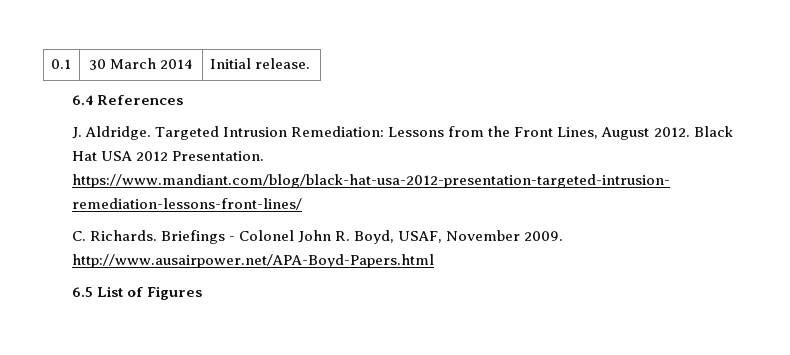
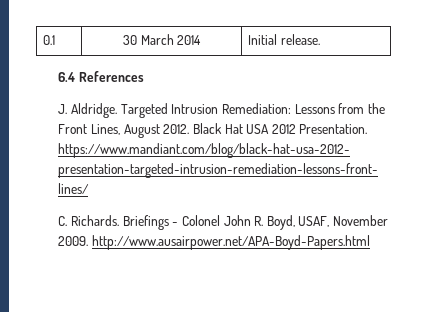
- 6.5 List of Figures

